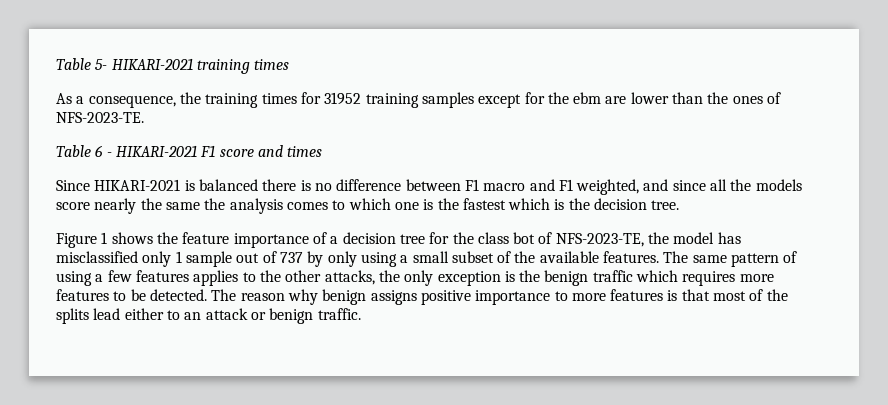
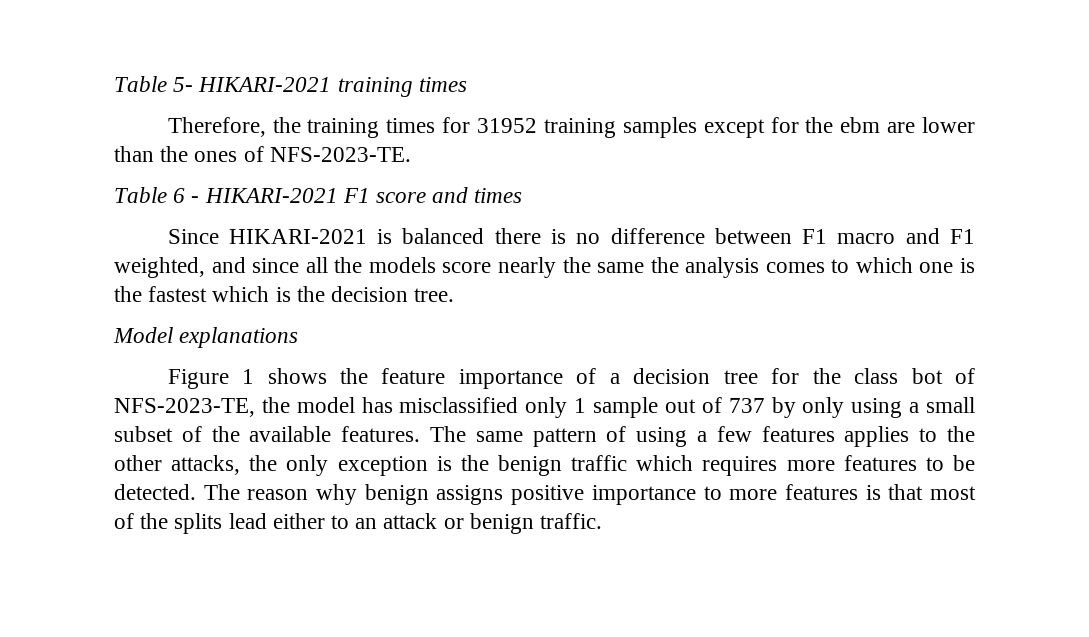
- As a consequence, the training times for 31952 training samples except for the ebm are lower than the ones of NFS-2023-TE.
+ Therefore, the training times for 31952 training samples except for the ebm are lower than the ones of NFS-2023-TE.
+ Model explanations

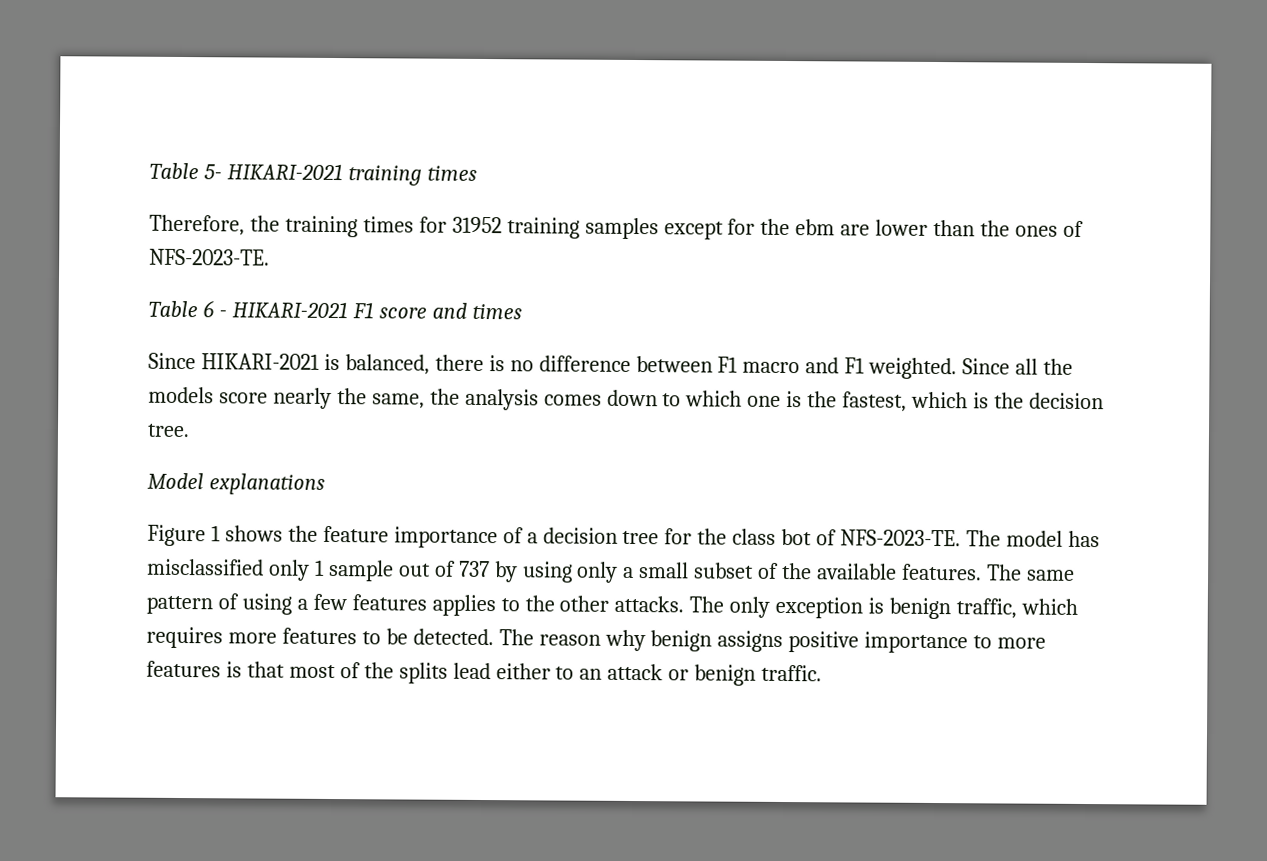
- Since HIKARI-2021 is balanced there is no difference between F1 macro and F1 weighted, and since all the models score nearly the same the analysis comes to which one is the fastest which is the decision tree.
+ Since HIKARI-2021 is balanced, there is no difference between F1 macro and F1 weighted. Since all the models score nearly the same, the analysis comes down to which one is the fastest, which is the decision tree.
- Figure 1 shows the feature importance of a decision tree for the class bot of NFS-2023-TE, the model has misclassified only 1 sample out of 737 by only using a small subset of the available features.
+ Figure 1 shows the feature importance of a decision tree for the class bot of NFS-2023-TE. The model has misclassified only 1 sample out of 737 by using only a small subset of the available features.
- The same pattern of using a few features applies to the other attacks, the only exception is the benign traffic which requires more features to be detected.
+ The same pattern of using a few features applies to the other attacks. The only exception is benign traffic, which requires more features to be detected.

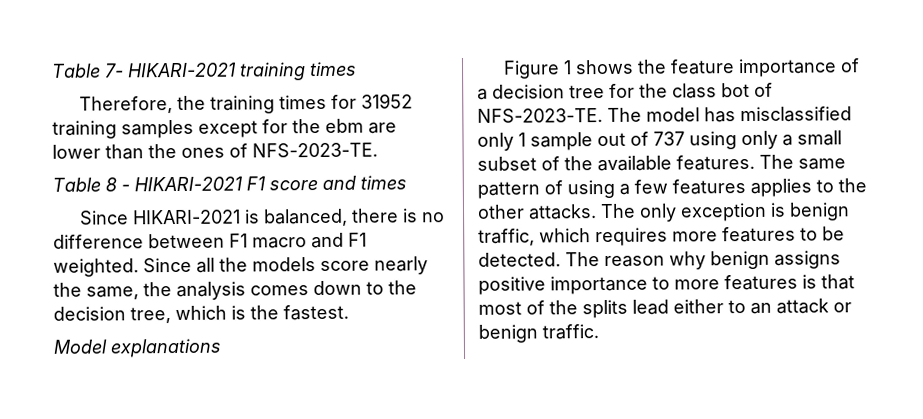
- Table 5- HIKARI-2021 training times
+ Table 7- HIKARI-2021 training times
- Table 6 - HIKARI-2021 F1 score and times
+ Table 8 - HIKARI-2021 F1 score and times
- Since all the models score nearly the same, the analysis comes down to which one is the fastest, which is the decision tree.
+ Since all the models score nearly the same, the analysis comes down to the decision tree, which is the fastest.
- The model has misclassified only 1 sample out of 737 by using only a small subset of the available features.
+ The model has misclassified only 1 sample out of 737 using only a small subset of the available features.

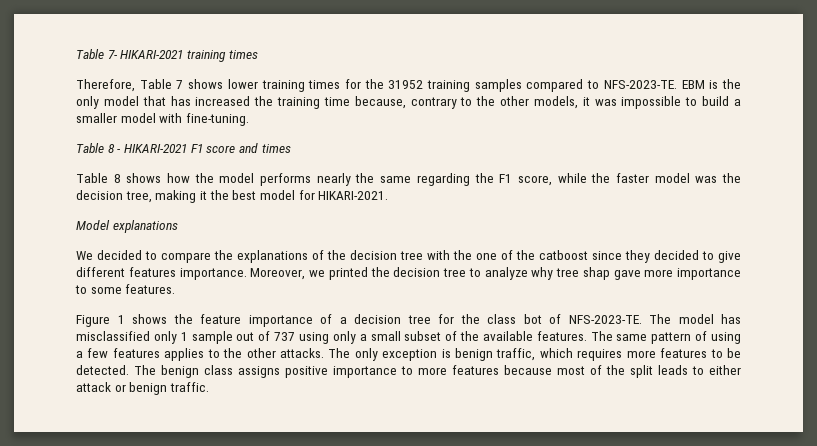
- Therefore, the training times for 31952 training samples except for the ebm are lower than the ones of NFS-2023-TE.
+ Therefore, Table 7 shows lower training times for the 31952 training samples compared to NFS-2023-TE. EBM is the only model that has increased the training time because, contrary to the other models, it was impossible to build a smaller model with fine-tuning.
- Since HIKARI-2021 is balanced, there is no difference between F1 macro and F1 weighted. Since all the models score nearly the same, the analysis comes down to the decision tree, which is the fastest.
+ Table 8 shows how the model performs nearly the same regarding the F1 score, while the faster model was the decision tree, making it the best model for HIKARI-2021.
  Model explanations
+ We decided to compare the explanations of the decision tree with the one of the catboost since they decided to give different features importance. Moreover, we printed the decision tree to analyze why tree shap gave more importance to some features.
- The reason why benign assigns positive importance to more features is that most of the splits lead either to an attack or benign traffic.
+ The benign class assigns positive importance to more features because most of the split leads to either attack or benign traffic.

